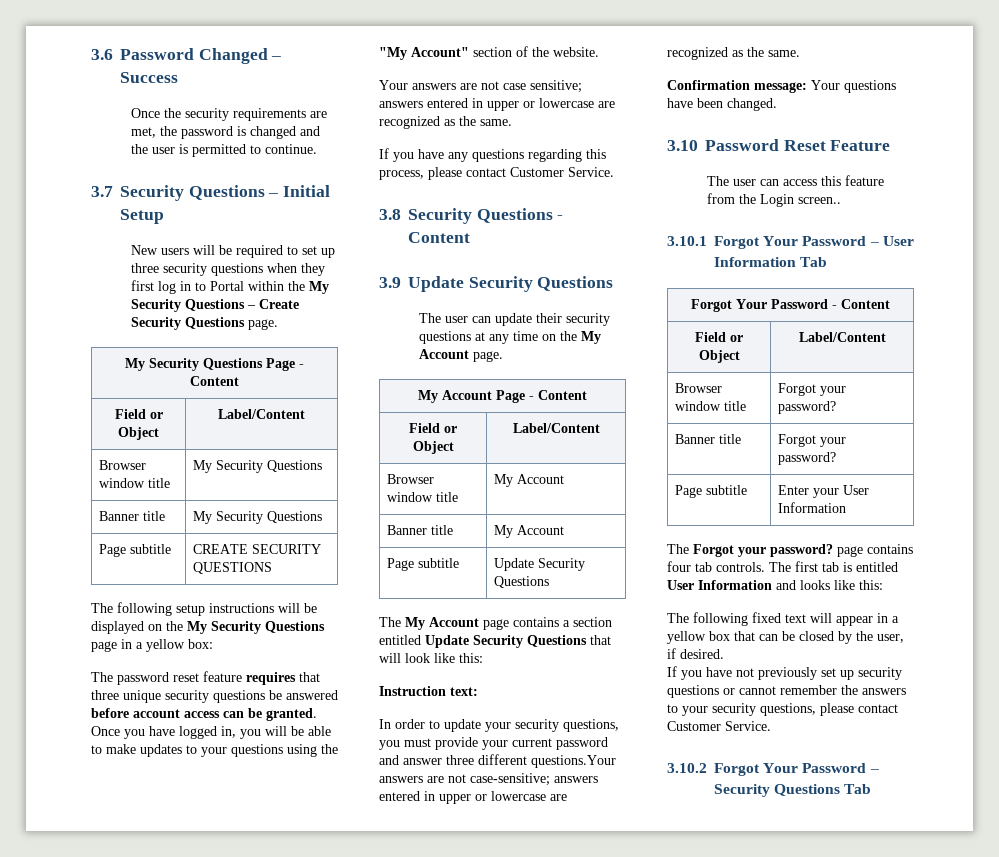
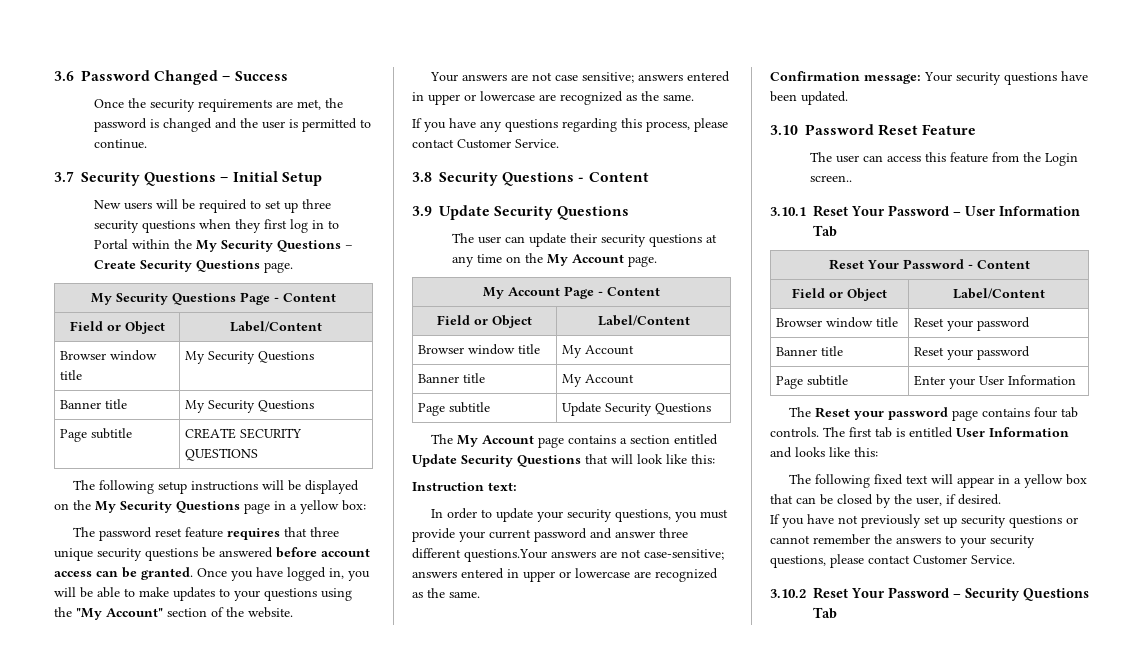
- Confirmation message: Your questions have been changed.
+ Confirmation message: Your security questions have been updated.
- 3.10.1 Forgot Your Password – User Information Tab
+ 3.10.1 Reset Your Password – User Information Tab
- Forgot Your Password - Content
+ Reset Your Password - Content
- Browser window title | Forgot your password?
- Banner title | Forgot your password?
+ Browser window title | Reset your password
+ Banner title | Reset your password
- The Forgot your password? page contains four tab controls.
+ The Reset your password page contains four tab controls.
- 3.10.2 Forgot Your Password – Security Questions Tab
+ 3.10.2 Reset Your Password – Security Questions Tab

